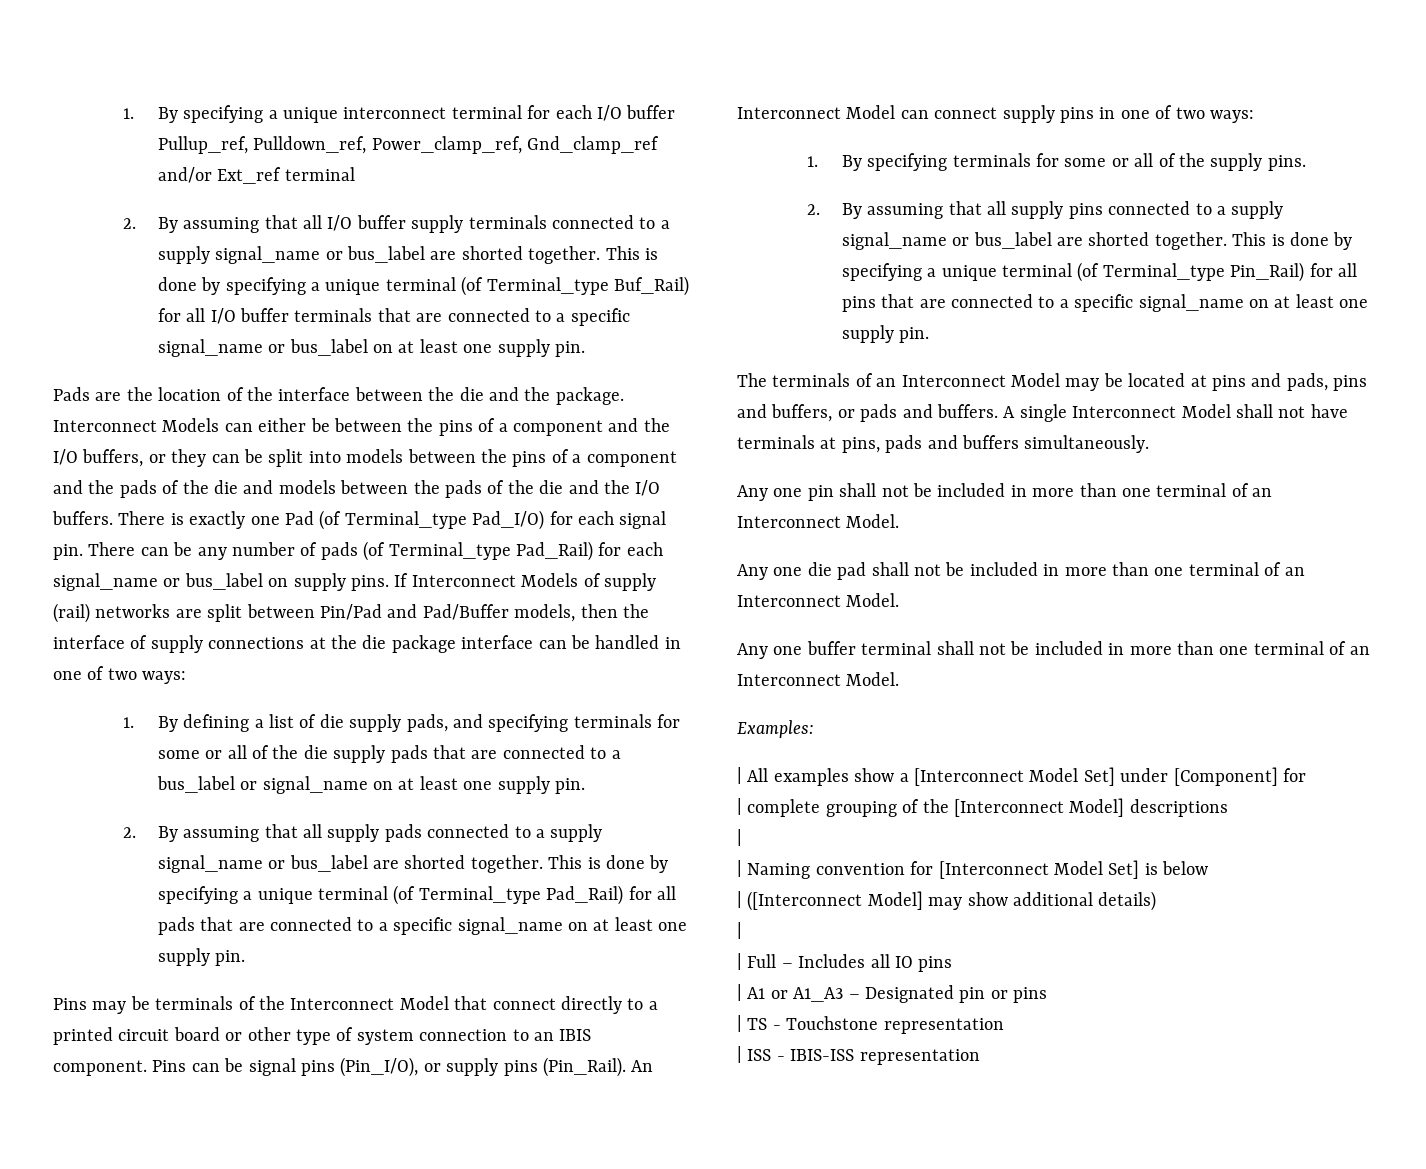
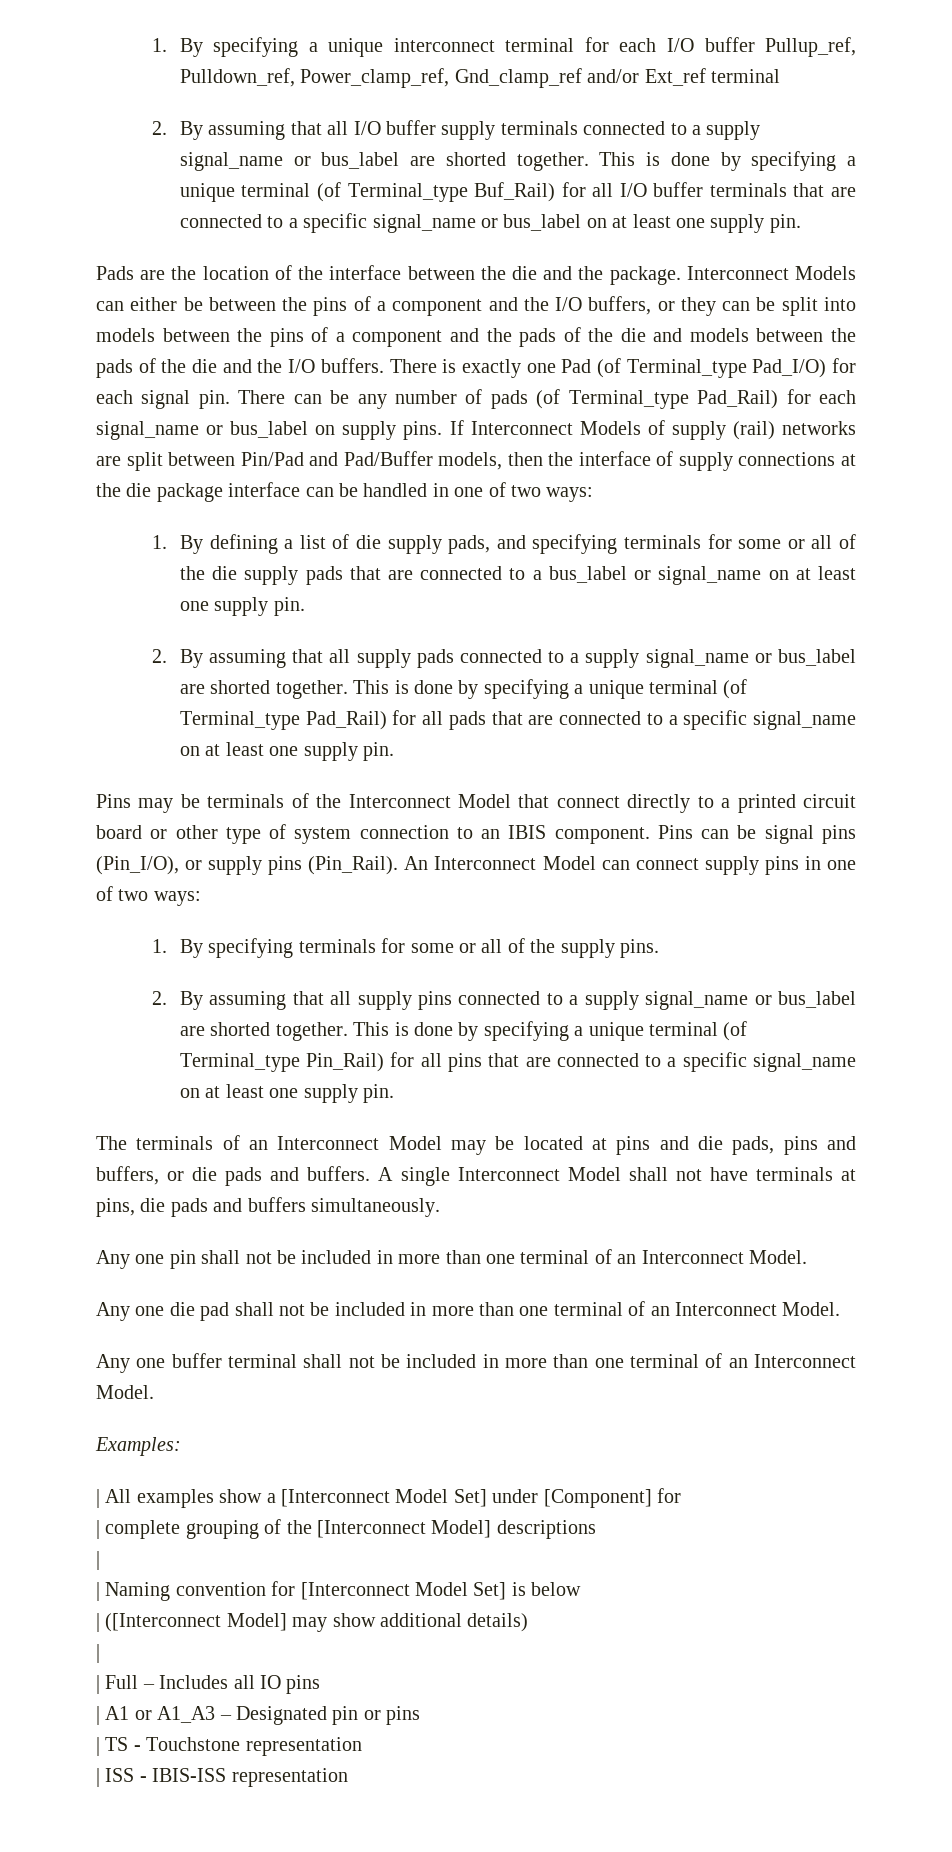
- The terminals of an Interconnect Model may be located at pins and pads, pins and buffers, or pads and buffers.
+ The terminals of an Interconnect Model may be located at pins and die pads, pins and buffers, or die pads and buffers.
- A single Interconnect Model shall not have terminals at pins, pads and buffers simultaneously.
+ A single Interconnect Model shall not have terminals at pins, die pads and buffers simultaneously.

